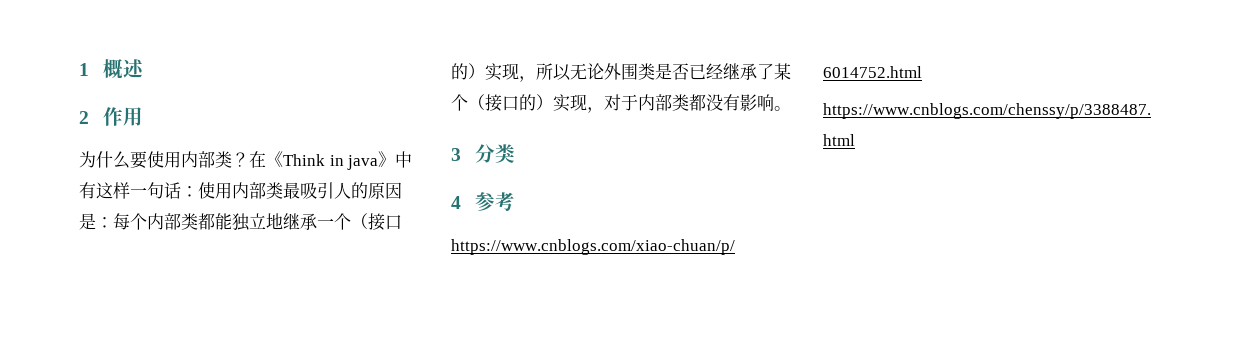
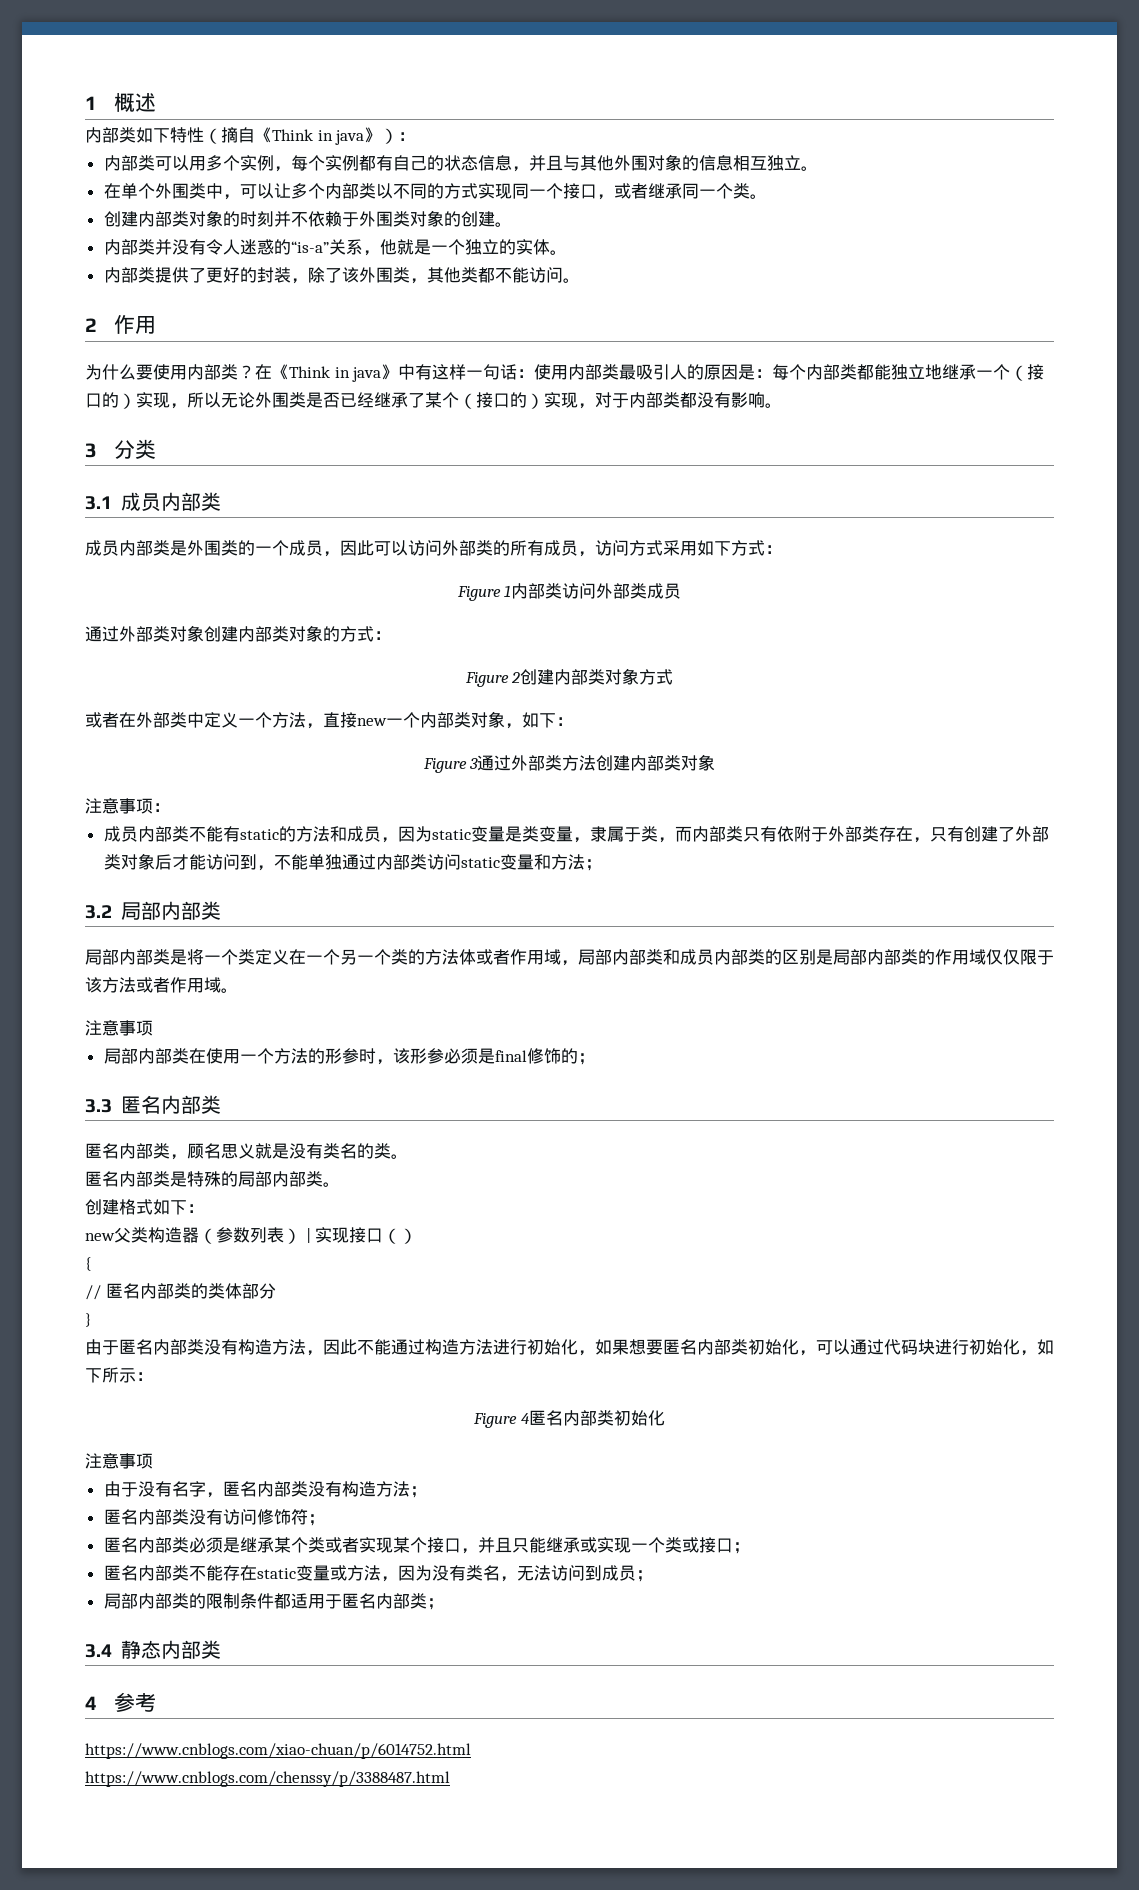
+ 内部类如下特性（摘自《Think in java》）：
+ 内部类可以用多个实例，每个实例都有自己的状态信息，并且与其他外围对象的信息相互独立。
+ 在单个外围类中，可以让多个内部类以不同的方式实现同一个接口，或者继承同一个类。
+ 创建内部类对象的时刻并不依赖于外围类对象的创建。
+ 内部类并没有令人迷惑的“is-a”关系，他就是一个独立的实体。
+ 内部类提供了更好的封装，除了该外围类，其他类都不能访问。
+ 3.1成员内部类
+ 成员内部类是外围类的一个成员，因此可以访问外部类的所有成员，访问方式采用如下方式：
+ Figure 1内部类访问外部类成员
+ 通过外部类对象创建内部类对象的方式：
+ Figure 2创建内部类对象方式
+ 或者在外部类中定义一个方法，直接new一个内部类对象，如下：
+ Figure 3通过外部类方法创建内部类对象
+ 注意事项：
+ 成员内部类不能有static的方法和成员，因为static变量是类变量，隶属于类，而内部类只有依附于外部类存在，只有创建了外部类对象后才能访问到，不能单独通过内部类访问static变量和方法；
+ 3.2局部内部类
+ 局部内部类是将一个类定义在一个另一个类的方法体或者作用域，局部内部类和成员内部类的区别是局部内部类的作用域仅仅限于该方法或者作用域。
+ 注意事项
+ 局部内部类在使用一个方法的形参时，该形参必须是final修饰的；
+ 3.3匿名内部类
+ 匿名内部类，顾名思义就是没有类名的类。
+ 匿名内部类是特殊的局部内部类。
+ 创建格式如下：
+ new父类构造器（参数列表） | 实现接口（）
+ {
+ // 匿名内部类的类体部分
+ }
+ 由于匿名内部类没有构造方法，因此不能通过构造方法进行初始化，如果想要匿名内部类初始化，可以通过代码块进行初始化，如下所示：
+ Figure 4匿名内部类初始化
+ 注意事项
+ 由于没有名字，匿名内部类没有构造方法；
+ 匿名内部类没有访问修饰符；
+ 匿名内部类必须是继承某个类或者实现某个接口，并且只能继承或实现一个类或接口；
+ 匿名内部类不能存在static变量或方法，因为没有类名，无法访问到成员；
+ 局部内部类的限制条件都适用于匿名内部类；
+ 3.4静态内部类

